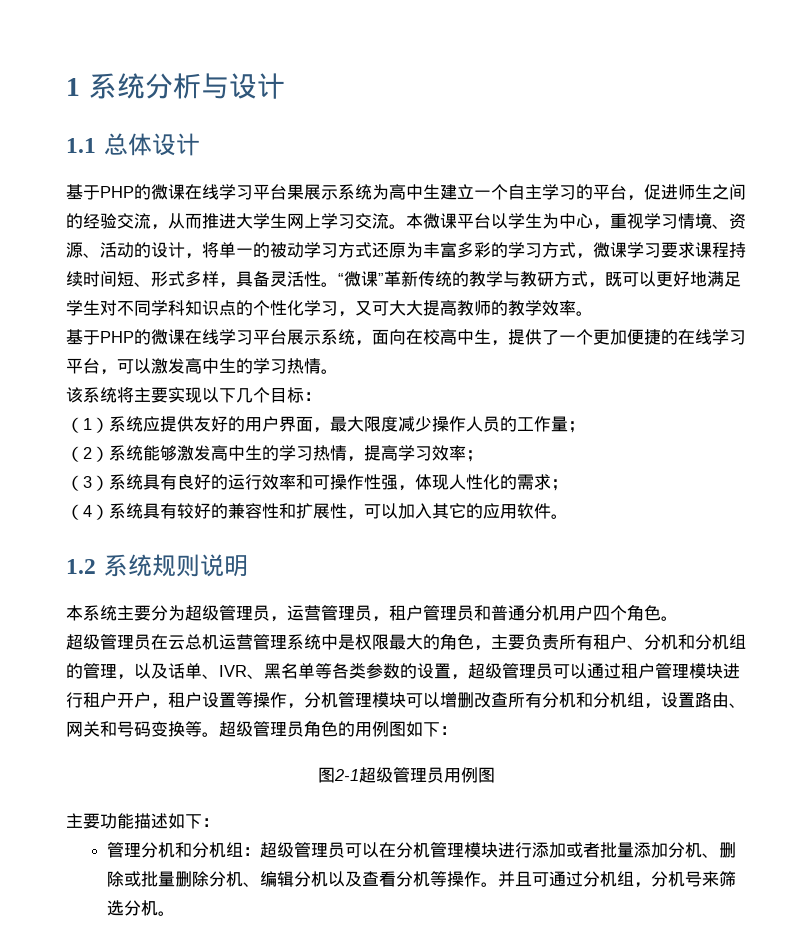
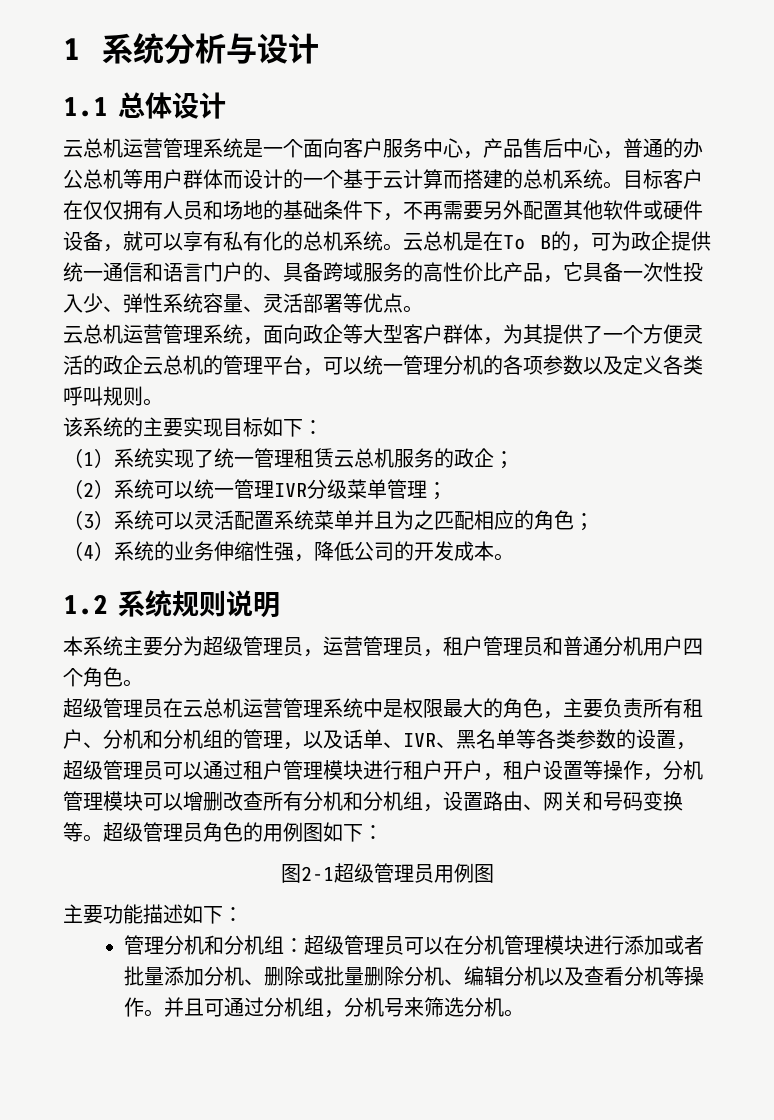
- 基于PHP的微课在线学习平台果展示系统为高中生建立一个自主学习的平台，促进师生之间的经验交流，从而推进大学生网上学习交流。本微课平台以学生为中心，重视学习情境、资源、活动的设计，将单一的被动学习方式还原为丰富多彩的学习方式，微课学习要求课程持续时间短、形式多样，具备灵活性。“微课”革新传统的教学与教研方式，既可以更好地满足学生对不同学科知识点的个性化学习，又可大大提高教师的教学效率。
- 基于PHP的微课在线学习平台展示系统，面向在校高中生，提供了一个更加便捷的在线学习平台，可以激发高中生的学习热情。
+ 云总机运营管理系统是一个面向客户服务中心，产品售后中心，普通的办公总机等用户群体而设计的一个基于云计算而搭建的总机系统。目标客户在仅仅拥有人员和场地的基础条件下，不再需要另外配置其他软件或硬件设备，就可以享有私有化的总机系统。云总机是在To B的，可为政企提供统一通信和语言门户的、具备跨域服务的高性价比产品，它具备一次性投入少、弹性系统容量、灵活部署等优点。
+ 云总机运营管理系统，面向政企等大型客户群体，为其提供了一个方便灵活的政企云总机的管理平台，可以统一管理分机的各项参数以及定义各类呼叫规则。
- 该系统将主要实现以下几个目标：
+ 该系统的主要实现目标如下：
- （1）系统应提供友好的用户界面，最大限度减少操作人员的工作量；
- （2）系统能够激发高中生的学习热情，提高学习效率；
- （3）系统具有良好的运行效率和可操作性强，体现人性化的需求；
- （4）系统具有较好的兼容性和扩展性，可以加入其它的应用软件。
+ （1）系统实现了统一管理租赁云总机服务的政企；
+ （2）系统可以统一管理IVR分级菜单管理；
+ （3）系统可以灵活配置系统菜单并且为之匹配相应的角色；
+ （4）系统的业务伸缩性强，降低公司的开发成本。

